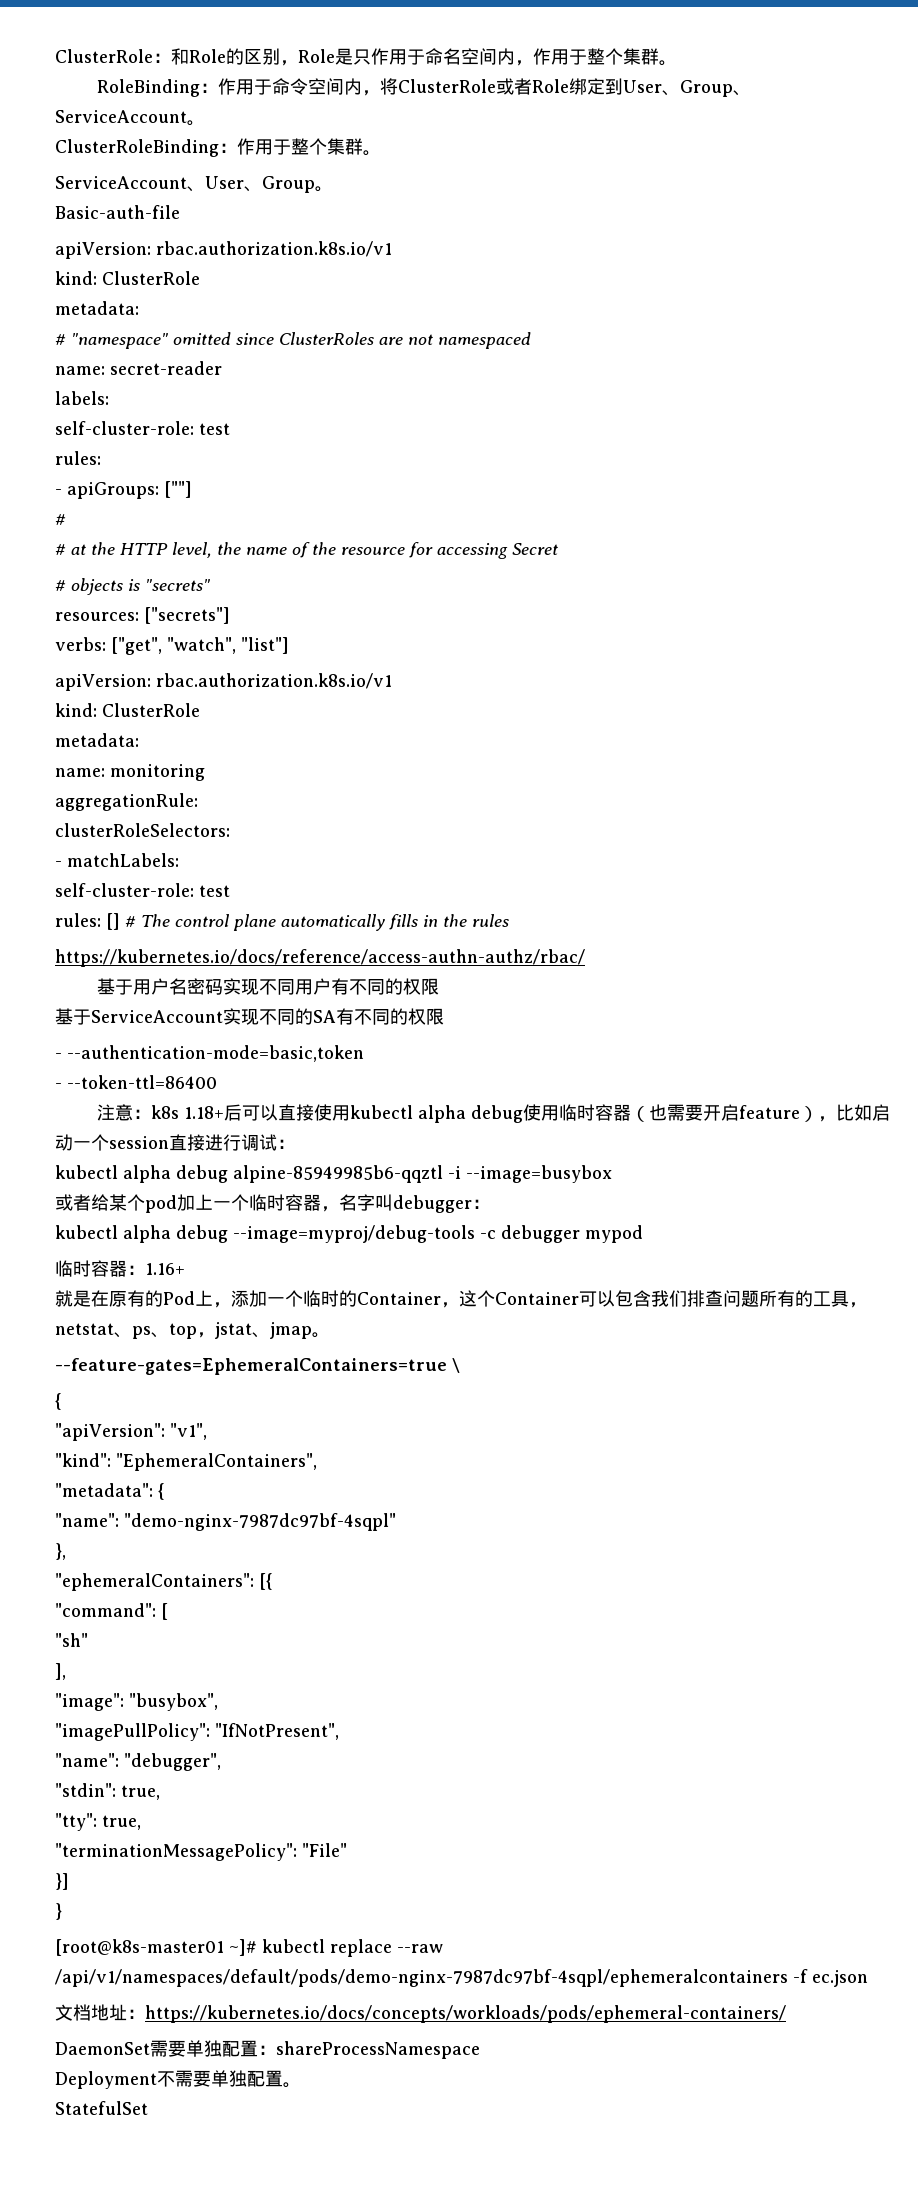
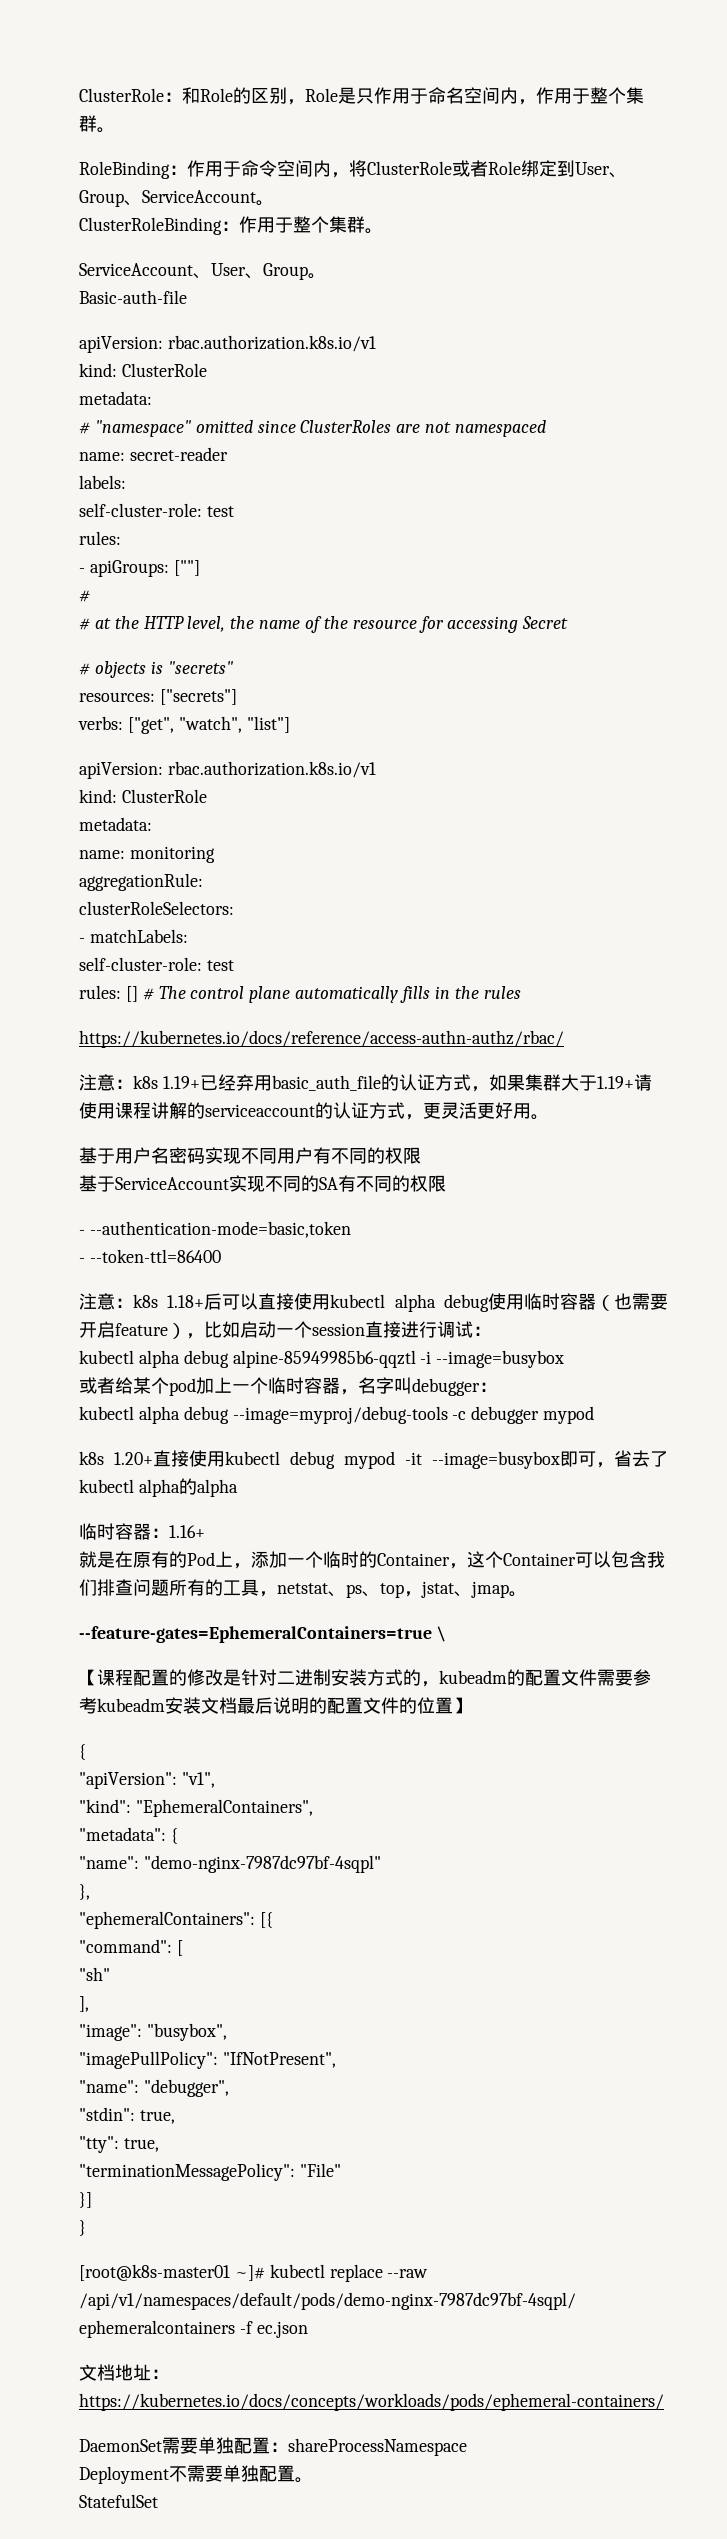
+ 注意：k8s 1.19+已经弃用basic_auth_file的认证方式，如果集群大于1.19+请使用课程讲解的serviceaccount的认证方式，更灵活更好用。
+ k8s 1.20+直接使用kubectl debug mypod -it --image=busybox即可，省去了kubectl alpha的alpha
+ 【课程配置的修改是针对二进制安装方式的，kubeadm的配置文件需要参考kubeadm安装文档最后说明的配置文件的位置】

